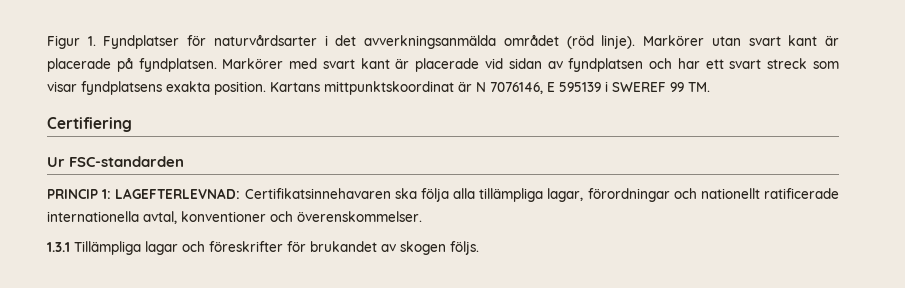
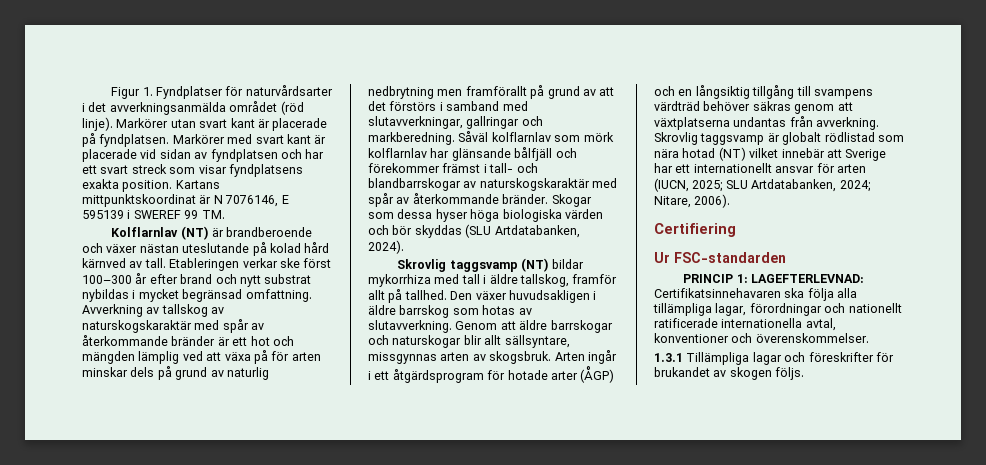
+ Kolflarnlav (NT) är brandberoende och växer nästan uteslutande på kolad hård kärnved av tall. Etableringen verkar ske först 100–300 år efter brand och nytt substrat nybildas i mycket begränsad omfattning. Avverkning av tallskog av naturskogskaraktär med spår av återkommande bränder är ett hot och mängden lämplig ved att växa på för arten minskar dels på grund av naturlig nedbrytning men framförallt på grund av att det förstörs i samband med slutavverkningar, gallringar och markberedning. Såväl kolflarnlav som mörk kolflarnlav har glänsande bålfjäll och förekommer främst i tall- och blandbarrskogar av naturskogskaraktär med spår av återkommande bränder. Skogar som dessa hyser höga biologiska värden och bör skyddas (SLU Artdatabanken, 2024).
+ Skrovlig taggsvamp (NT) bildar mykorrhiza med tall i äldre tallskog, framför allt på tallhed. Den växer huvudsakligen i äldre barrskog som hotas av slutavverkning. Genom att äldre barrskogar och naturskogar blir allt sällsyntare, missgynnas arten av skogsbruk. Arten ingår i ett åtgärdsprogram för hotade arter (ÅGP) och en långsiktig tillgång till svampens värdträd behöver säkras genom att växtplatserna undantas från avverkning. Skrovlig taggsvamp är globalt rödlistad som nära hotad (NT) vilket innebär att Sverige har ett internationellt ansvar för arten (IUCN, 2025; SLU Artdatabanken, 2024; Nitare, 2006).

